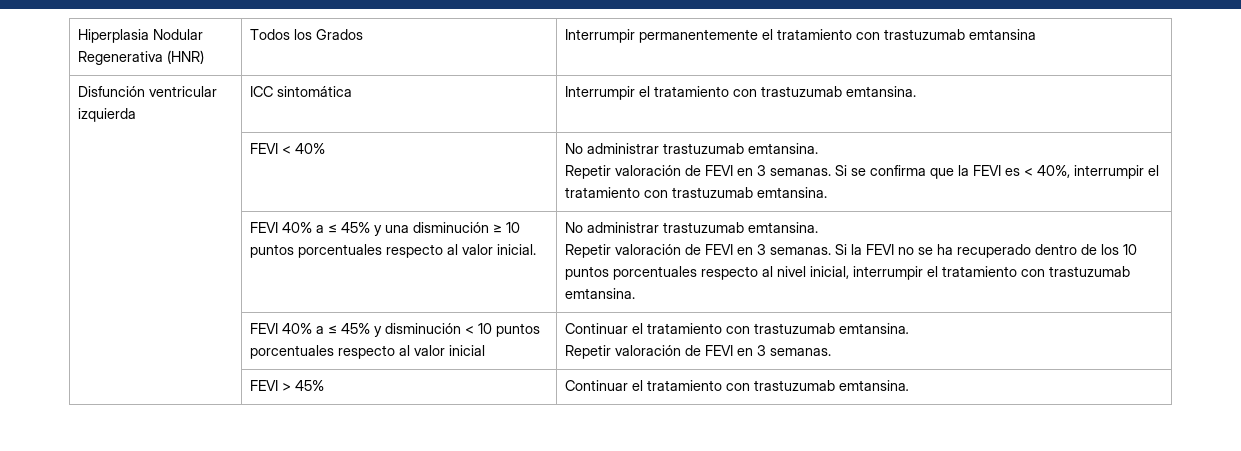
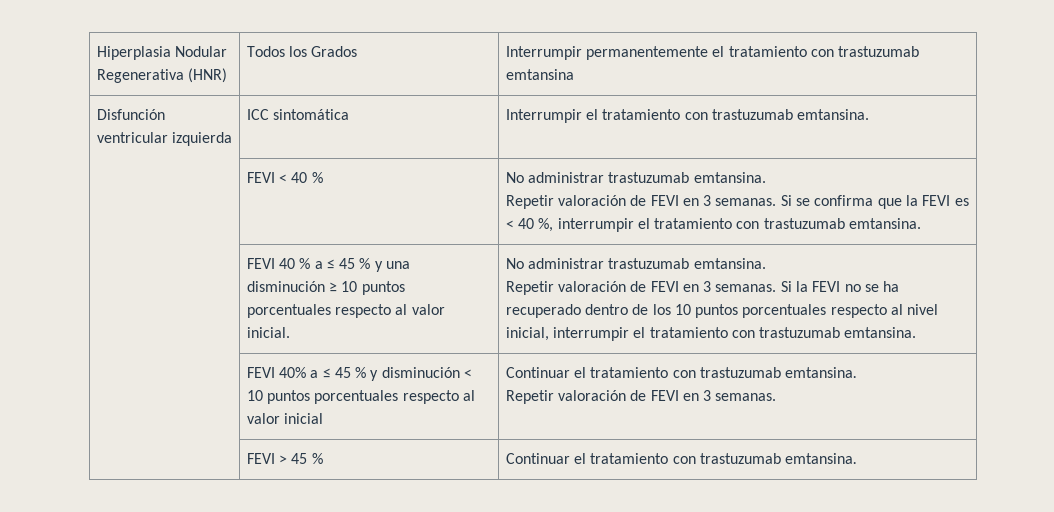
- | FEVI < 40% | No administrar trastuzumab emtansina.
- Repetir valoración de FEVI en 3 semanas. Si se confirma que la FEVI es < 40%, interrumpir el tratamiento con trastuzumab emtansina.
- | FEVI 40% a ≤ 45% y una disminución ≥ 10 puntos porcentuales respecto al valor inicial.
+ | FEVI < 40 % | No administrar trastuzumab emtansina.
+ Repetir valoración de FEVI en 3 semanas. Si se confirma que la FEVI es < 40 %, interrumpir el tratamiento con trastuzumab emtansina.
+ | FEVI 40 % a ≤ 45 % y una disminución ≥ 10 puntos porcentuales respecto al valor inicial.
- | FEVI 40% a ≤ 45% y disminución < 10 puntos porcentuales respecto al valor inicial | Continuar el tratamiento con trastuzumab emtansina.
+ | FEVI 40% a ≤ 45 % y disminución < 10 puntos porcentuales respecto al valor inicial | Continuar el tratamiento con trastuzumab emtansina.
- | FEVI > 45% | Continuar el tratamiento con trastuzumab emtansina.
+ | FEVI > 45 % | Continuar el tratamiento con trastuzumab emtansina.

